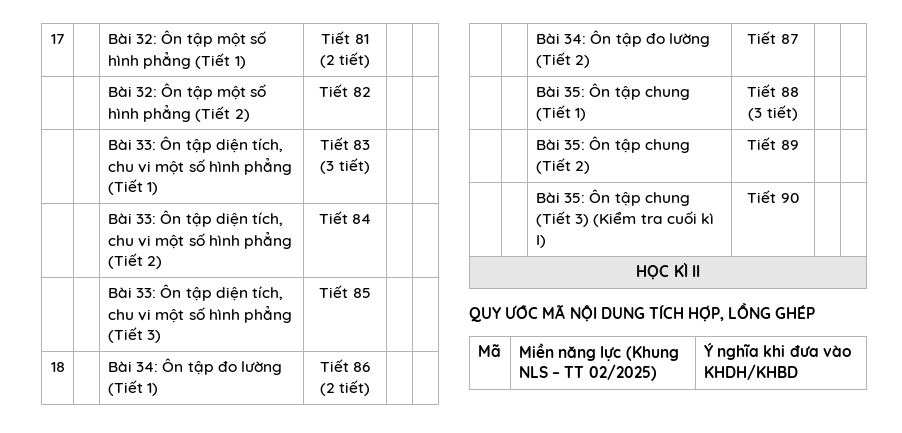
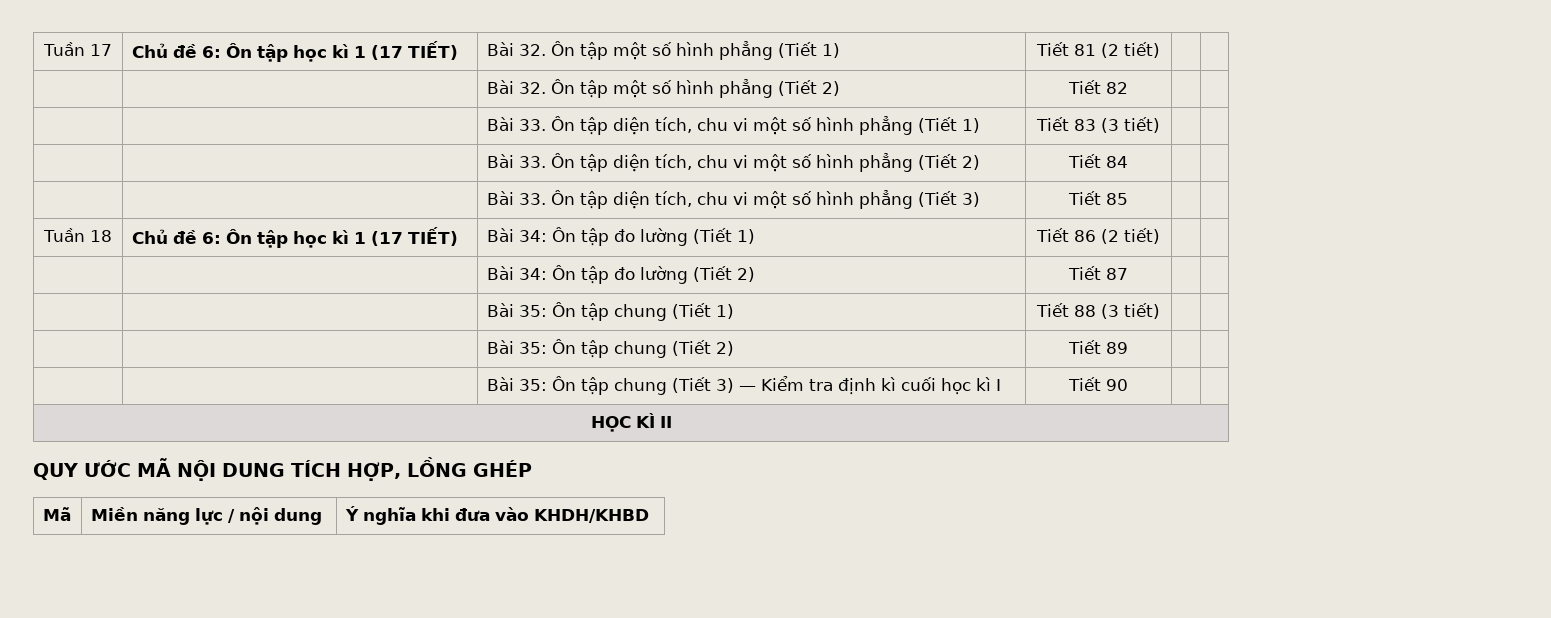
- 17 | | Bài 32: Ôn tập một số hình phẳng (Tiết 1) | Tiết 81 (2 tiết) | |
+ Tuần 17 | Chủ đề 6: Ôn tập học kì 1 (17 TIẾT) | Bài 32. Ôn tập một số hình phẳng (Tiết 1) | Tiết 81 (2 tiết) | |
- | | Bài 32: Ôn tập một số hình phẳng (Tiết 2) | Tiết 82 | |
+ | | Bài 32. Ôn tập một số hình phẳng (Tiết 2) | Tiết 82 | |
- | | Bài 33: Ôn tập diện tích, chu vi một số hình phẳng (Tiết 1) | Tiết 83 (3 tiết) | |
+ | | Bài 33. Ôn tập diện tích, chu vi một số hình phẳng (Tiết 1) | Tiết 83 (3 tiết) | |
- | | Bài 33: Ôn tập diện tích, chu vi một số hình phẳng (Tiết 2) | Tiết 84 | |
+ | | Bài 33. Ôn tập diện tích, chu vi một số hình phẳng (Tiết 2) | Tiết 84 | |
- | | Bài 33: Ôn tập diện tích, chu vi một số hình phẳng (Tiết 3) | Tiết 85 | |
+ | | Bài 33. Ôn tập diện tích, chu vi một số hình phẳng (Tiết 3) | Tiết 85 | |
- 18 | | Bài 34: Ôn tập đo lường (Tiết 1) | Tiết 86 (2 tiết) | |
+ Tuần 18 | Chủ đề 6: Ôn tập học kì 1 (17 TIẾT) | Bài 34: Ôn tập đo lường (Tiết 1) | Tiết 86 (2 tiết) | |
- | | Bài 35: Ôn tập chung (Tiết 3) (Kiểm tra cuối kì I) | Tiết 90 | |
+ | | Bài 35: Ôn tập chung (Tiết 3) — Kiểm tra định kì cuối học kì I | Tiết 90 | |
- Mã | Miền năng lực (Khung NLS – TT 02/2025) | Ý nghĩa khi đưa vào KHDH/KHBD
+ Mã | Miền năng lực / nội dung | Ý nghĩa khi đưa vào KHDH/KHBD

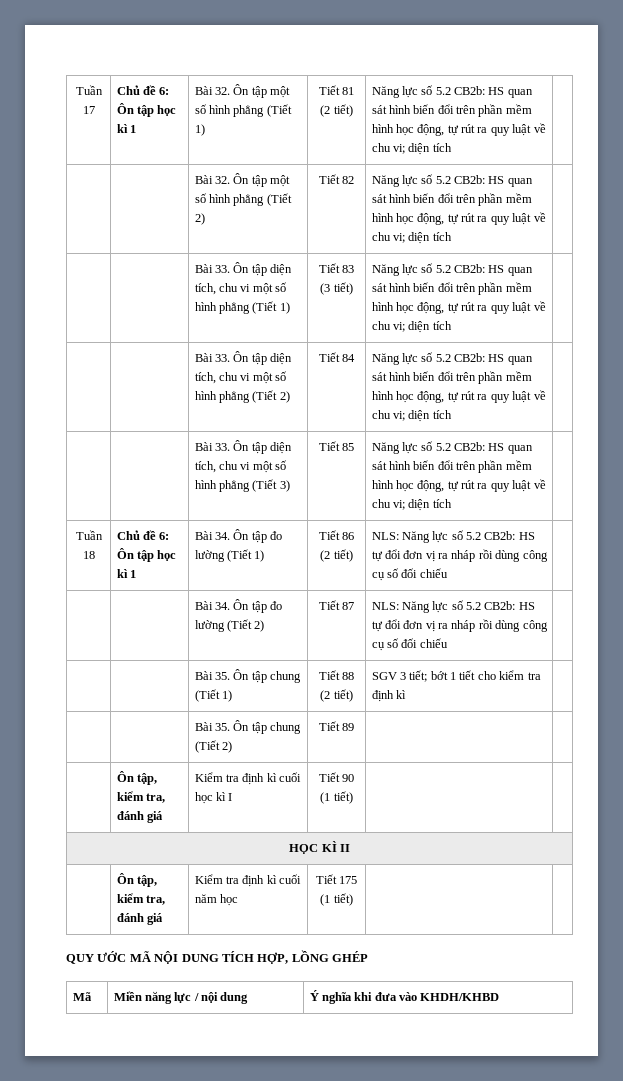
- Tuần 17 | Chủ đề 6: Ôn tập học kì 1 (17 TIẾT)
+ Tuần 17 | Chủ đề 6: Ôn tập học kì 1
- Tiết 81 (2 tiết)
+ Tiết 81 (2 tiết) | Năng lực số 5.2 CB2b: HS quan sát hình biến đổi trên phần mềm hình học động, tự rút ra quy luật về chu vi; diện tích
- | | Bài 32. Ôn tập một số hình phẳng (Tiết 2) | Tiết 82 | |
+ | | Bài 32. Ôn tập một số hình phẳng (Tiết 2) | Tiết 82 | Năng lực số 5.2 CB2b: HS quan sát hình biến đổi trên phần mềm hình học động, tự rút ra quy luật về chu vi; diện tích |
- Tiết 83 (3 tiết)
+ Tiết 83 (3 tiết) | Năng lực số 5.2 CB2b: HS quan sát hình biến đổi trên phần mềm hình học động, tự rút ra quy luật về chu vi; diện tích
- Tiết 84
+ Tiết 84 | Năng lực số 5.2 CB2b: HS quan sát hình biến đổi trên phần mềm hình học động, tự rút ra quy luật về chu vi; diện tích
- Tiết 85
+ Tiết 85 | Năng lực số 5.2 CB2b: HS quan sát hình biến đổi trên phần mềm hình học động, tự rút ra quy luật về chu vi; diện tích
- Chủ đề 6: Ôn tập học kì 1 (17 TIẾT) | Bài 34: Ôn tập đo lường (Tiết 1)
+ Chủ đề 6: Ôn tập học kì 1 | Bài 34. Ôn tập đo lường (Tiết 1)
- Tiết 86 (2 tiết) | |
- | | Bài 34: Ôn tập đo lường (Tiết 2) | Tiết 87 | |
- | | Bài 35: Ôn tập chung (Tiết 1) | Tiết 88 (3 tiết) | |
- | | Bài 35: Ôn tập chung (Tiết 2) | Tiết 89 | |
+ Tiết 86 (2 tiết) | NLS: Năng lực số 5.2 CB2b: HS tự đổi đơn vị ra nháp rồi dùng công cụ số đối chiếu |
+ | | Bài 34. Ôn tập đo lường (Tiết 2) | Tiết 87 | NLS: Năng lực số 5.2 CB2b: HS tự đổi đơn vị ra nháp rồi dùng công cụ số đối chiếu |
+ | | Bài 35. Ôn tập chung (Tiết 1) | Tiết 88 (2 tiết) | SGV 3 tiết; bớt 1 tiết cho kiểm tra định kì |
+ | | Bài 35. Ôn tập chung (Tiết 2) | Tiết 89 | |
- | | Bài 35: Ôn tập chung (Tiết 3) — Kiểm tra định kì cuối học kì I | Tiết 90 | |
+ | Ôn tập, kiểm tra, đánh giá | Kiểm tra định kì cuối học kì I | Tiết 90 (1 tiết) | |
+ | Ôn tập, kiểm tra, đánh giá | Kiểm tra định kì cuối năm học | Tiết 175 (1 tiết) | |

